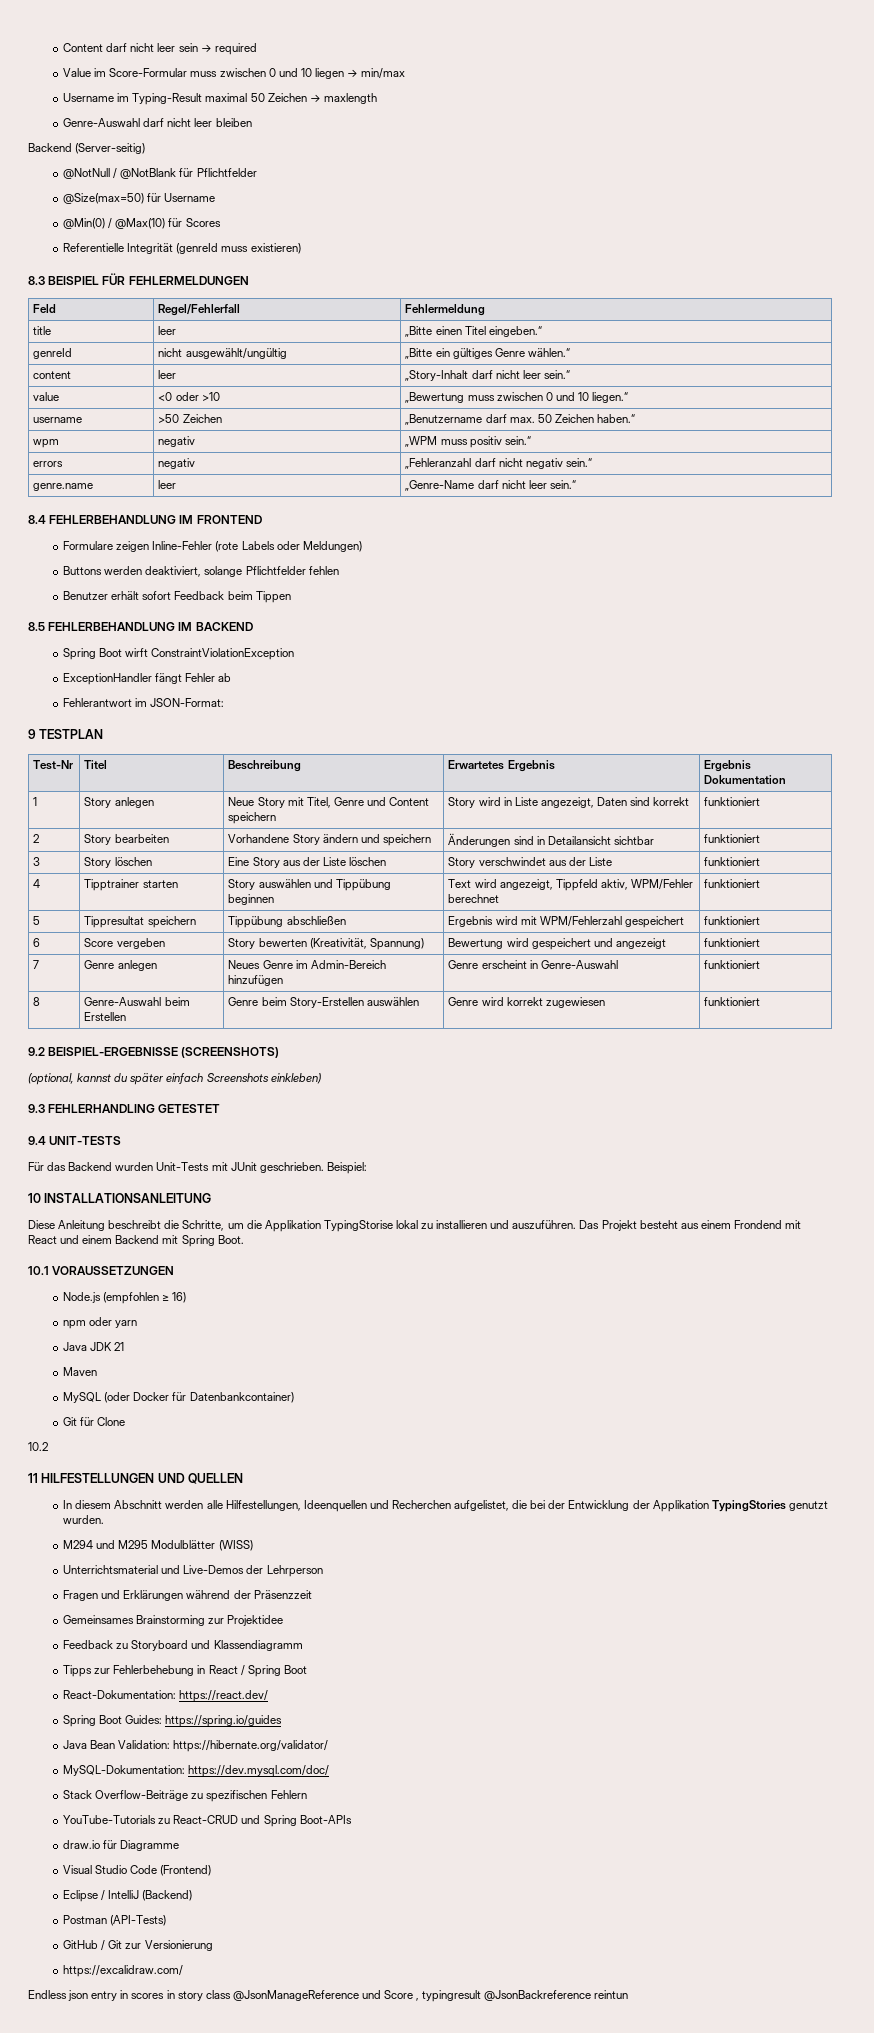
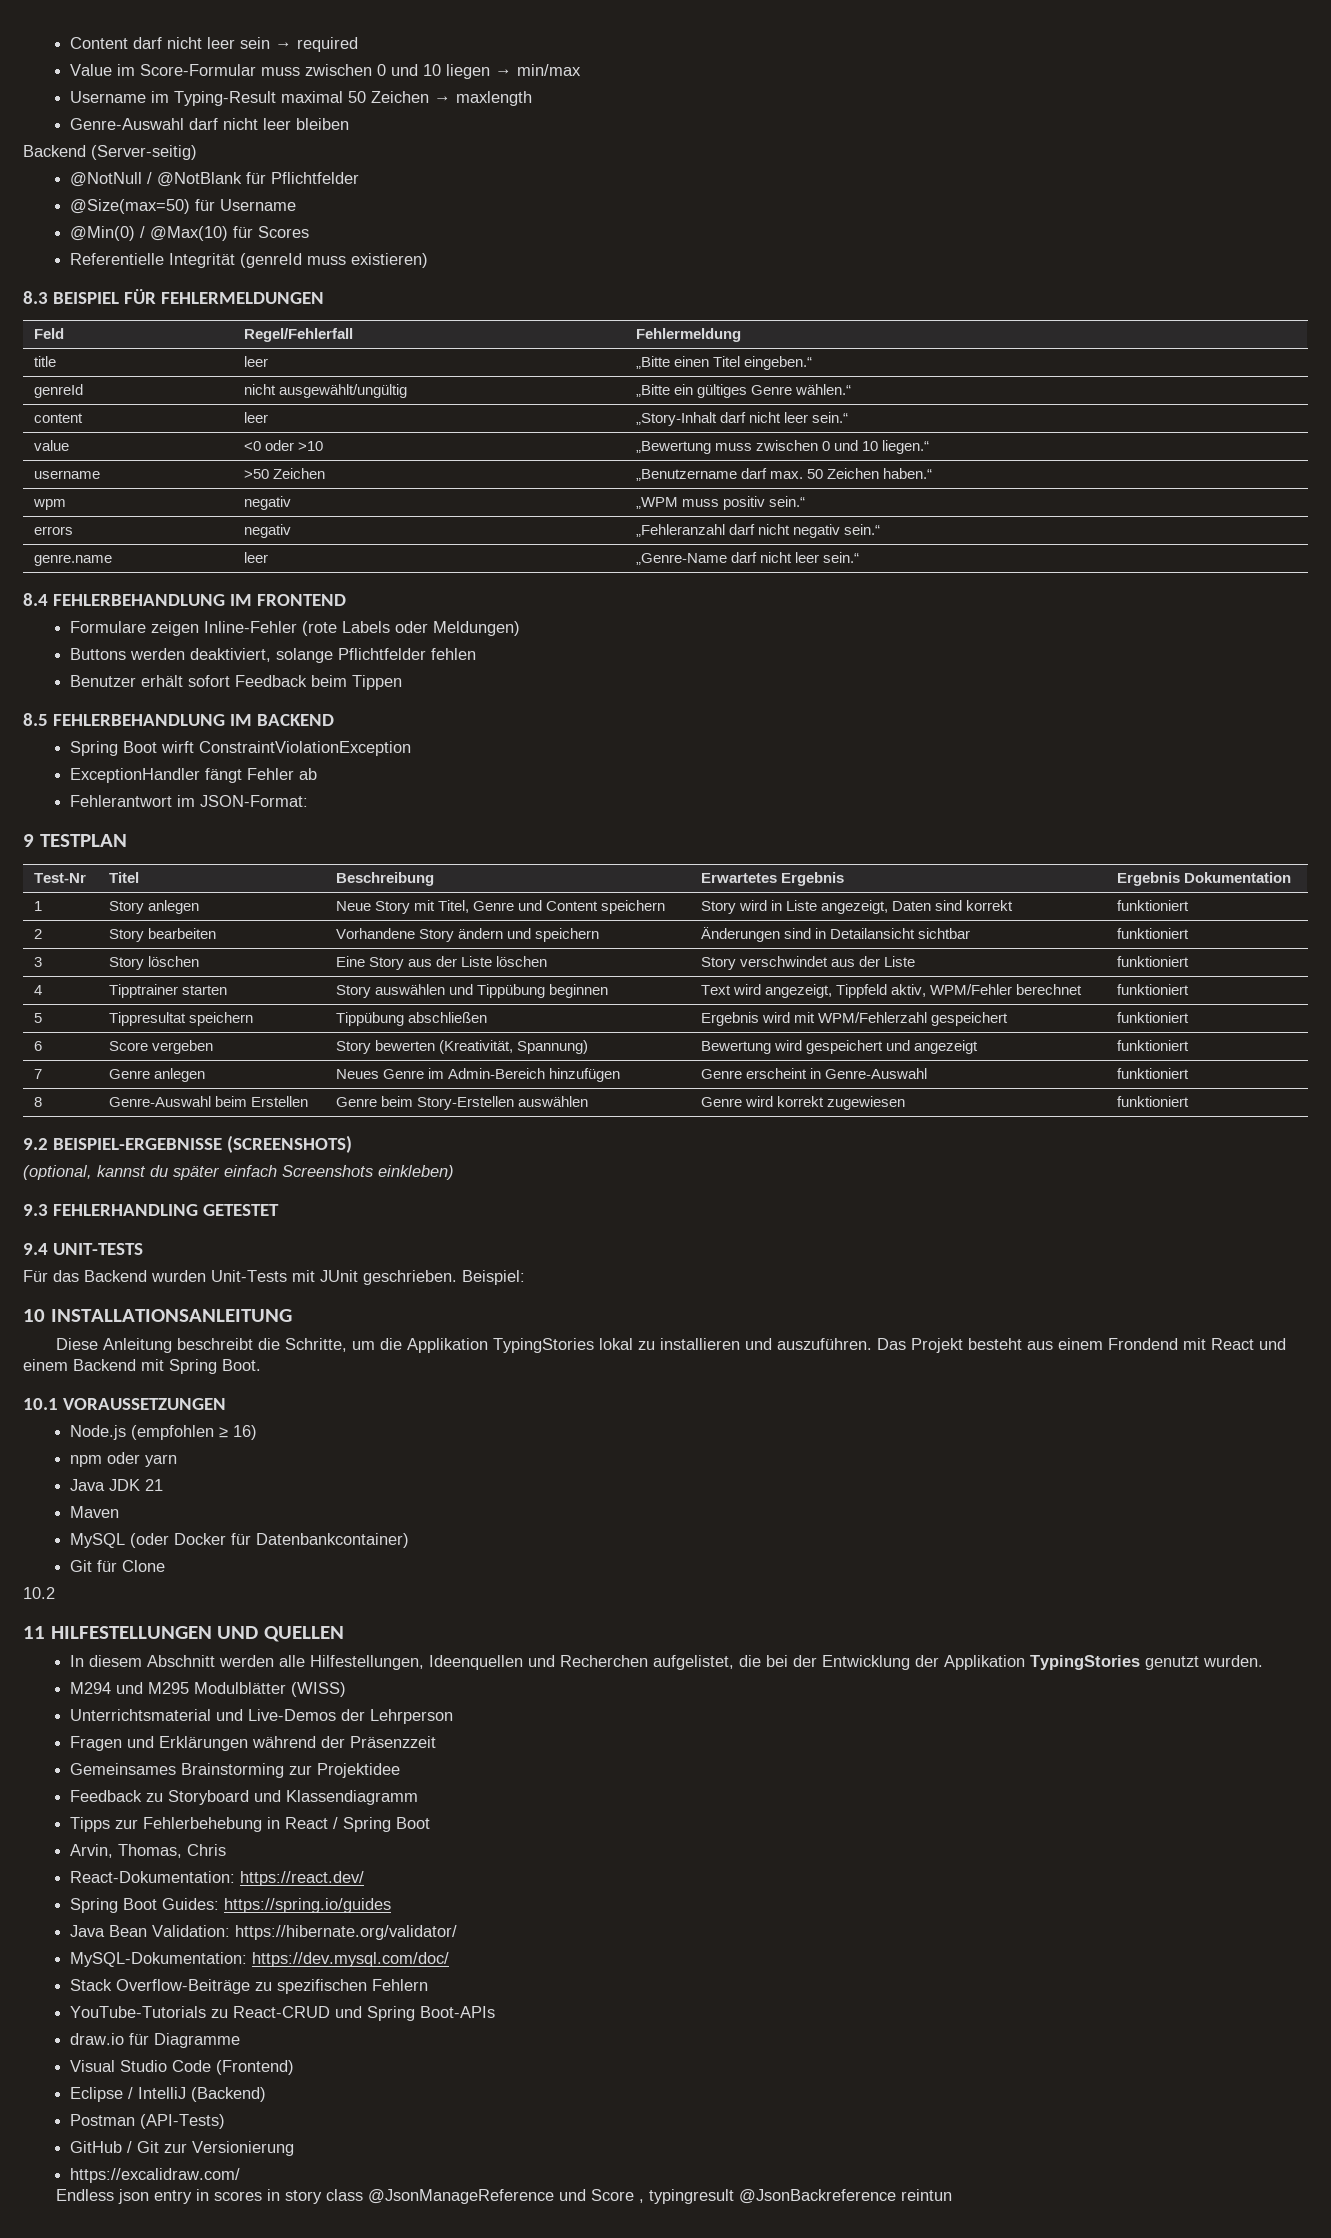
- Diese Anleitung beschreibt die Schritte, um die Applikation TypingStorise lokal zu installieren und auszuführen.
+ Diese Anleitung beschreibt die Schritte, um die Applikation TypingStories lokal zu installieren und auszuführen.
+ Arvin, Thomas, Chris

